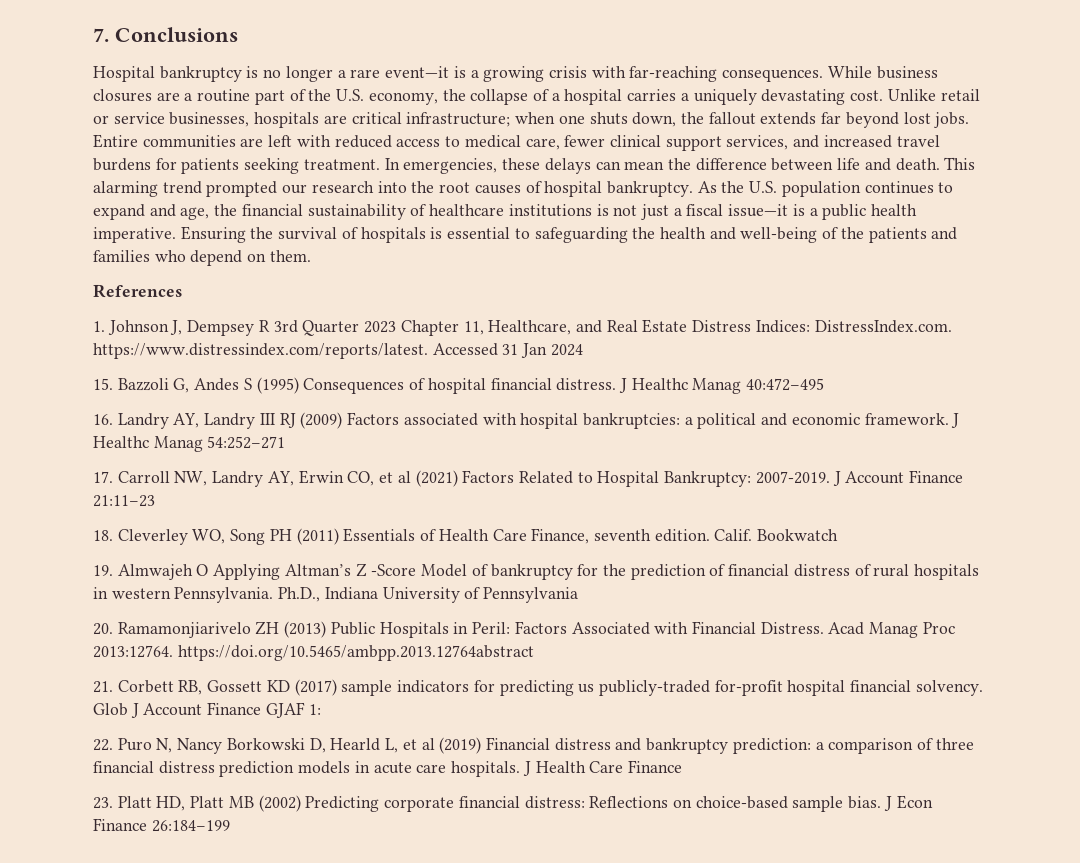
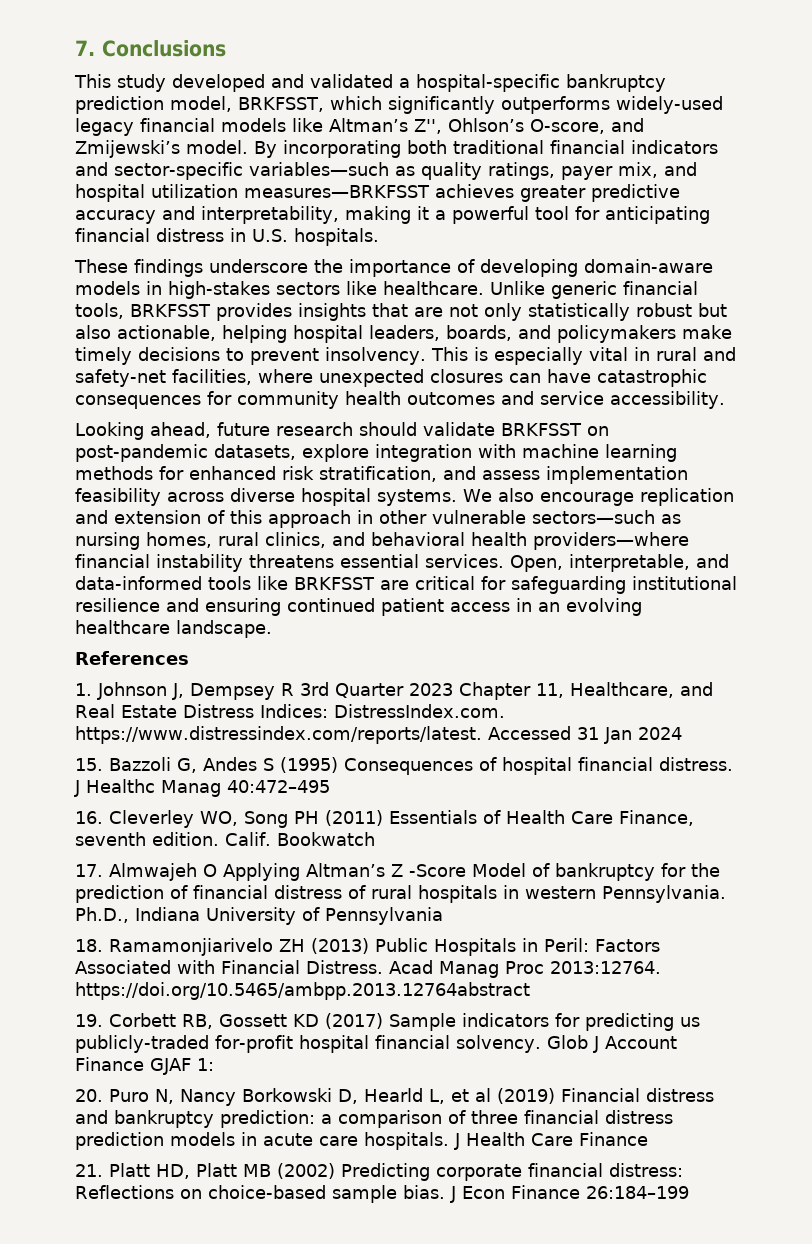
- Hospital bankruptcy is no longer a rare event—it is a growing crisis with far-reaching consequences. While business closures are a routine part of the U.S. economy, the collapse of a hospital carries a uniquely devastating cost. Unlike retail or service businesses, hospitals are critical infrastructure; when one shuts down, the fallout extends far beyond lost jobs. Entire communities are left with reduced access to medical care, fewer clinical support services, and increased travel burdens for patients seeking treatment. In emergencies, these delays can mean the difference between life and death. This alarming trend prompted our research into the root causes of hospital bankruptcy. As the U.S. population continues to expand and age, the financial sustainability of healthcare institutions is not just a fiscal issue—it is a public health imperative. Ensuring the survival of hospitals is essential to safeguarding the health and well-being of the patients and families who depend on them.
+ This study developed and validated a hospital-specific bankruptcy prediction model, BRKFSST, which significantly outperforms widely-used legacy financial models like Altman’s Z'', Ohlson’s O-score, and Zmijewski’s model. By incorporating both traditional financial indicators and sector-specific variables—such as quality ratings, payer mix, and hospital utilization measures—BRKFSST achieves greater predictive accuracy and interpretability, making it a powerful tool for anticipating financial distress in U.S. hospitals.
+ These findings underscore the importance of developing domain-aware models in high-stakes sectors like healthcare. Unlike generic financial tools, BRKFSST provides insights that are not only statistically robust but also actionable, helping hospital leaders, boards, and policymakers make timely decisions to prevent insolvency. This is especially vital in rural and safety-net facilities, where unexpected closures can have catastrophic consequences for community health outcomes and service accessibility.
+ Looking ahead, future research should validate BRKFSST on post-pandemic datasets, explore integration with machine learning methods for enhanced risk stratification, and assess implementation feasibility across diverse hospital systems. We also encourage replication and extension of this approach in other vulnerable sectors—such as nursing homes, rural clinics, and behavioral health providers—where financial instability threatens essential services. Open, interpretable, and data-informed tools like BRKFSST are critical for safeguarding institutional resilience and ensuring continued patient access in an evolving healthcare landscape.
- 16. Landry AY, Landry III RJ (2009) Factors associated with hospital bankruptcies: a political and economic framework. J Healthc Manag 54:252–271
- 17. Carroll NW, Landry AY, Erwin CO, et al (2021) Factors Related to Hospital Bankruptcy: 2007-2019. J Account Finance 21:11–23
- 18. Cleverley WO, Song PH (2011) Essentials of Health Care Finance, seventh edition.
+ 16. Cleverley WO, Song PH (2011) Essentials of Health Care Finance, seventh edition.
- 19. Almwajeh O Applying Altman’s Z -Score Model of bankruptcy for the prediction of financial distress of rural hospitals in western Pennsylvania.
+ 17. Almwajeh O Applying Altman’s Z -Score Model of bankruptcy for the prediction of financial distress of rural hospitals in western Pennsylvania.
- 20. Ramamonjiarivelo ZH (2013) Public Hospitals in Peril: Factors Associated with Financial Distress.
+ 18. Ramamonjiarivelo ZH (2013) Public Hospitals in Peril: Factors Associated with Financial Distress.
- 21. Corbett RB, Gossett KD (2017) sample indicators for predicting us publicly-traded for-profit hospital financial solvency.
+ 19. Corbett RB, Gossett KD (2017) Sample indicators for predicting us publicly-traded for-profit hospital financial solvency.
- 22. Puro N, Nancy Borkowski D, Hearld L, et al (2019) Financial distress and bankruptcy prediction: a comparison of three financial distress prediction models in acute care hospitals.
+ 20. Puro N, Nancy Borkowski D, Hearld L, et al (2019) Financial distress and bankruptcy prediction: a comparison of three financial distress prediction models in acute care hospitals.
- 23. Platt HD, Platt MB (2002) Predicting corporate financial distress: Reflections on choice-based sample bias.
+ 21. Platt HD, Platt MB (2002) Predicting corporate financial distress: Reflections on choice-based sample bias.

